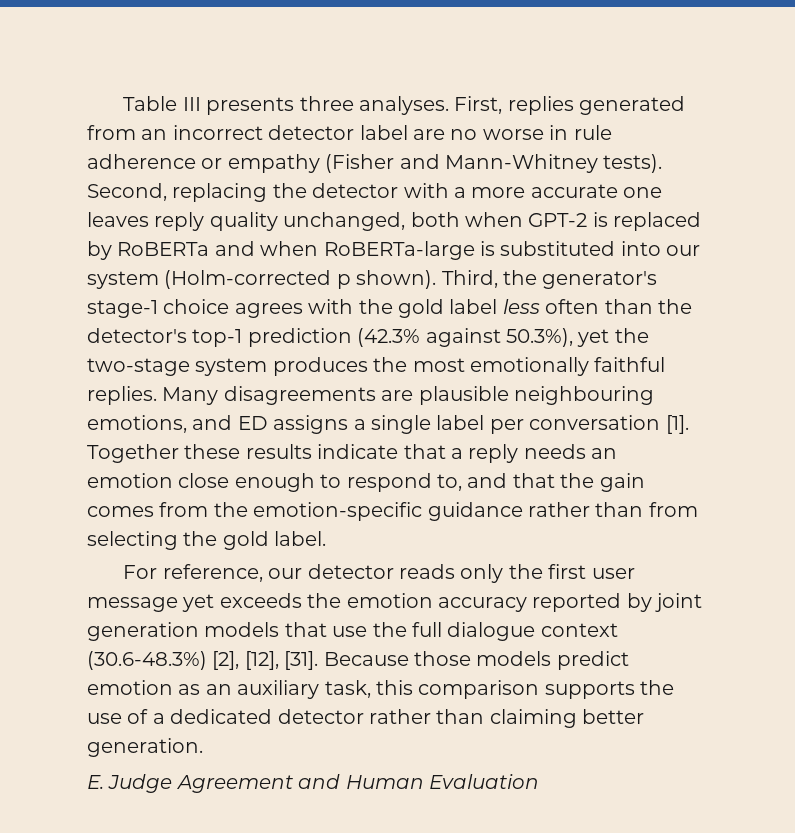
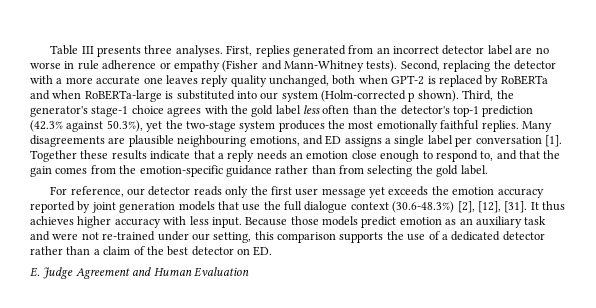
+ It thus achieves higher accuracy with less input.
- Because those models predict emotion as an auxiliary task, this comparison supports the use of a dedicated detector rather than claiming better generation.
+ Because those models predict emotion as an auxiliary task and were not re-trained under our setting, this comparison supports the use of a dedicated detector rather than a claim of the best detector on ED.

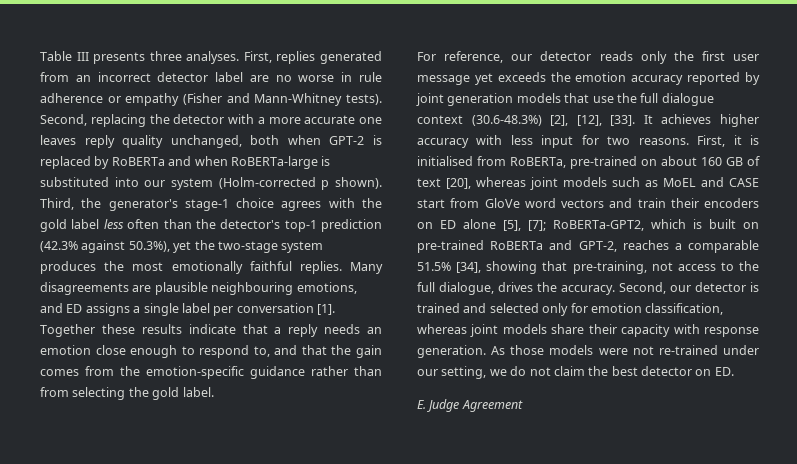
- For reference, our detector reads only the first user message yet exceeds the emotion accuracy reported by joint generation models that use the full dialogue context (30.6-48.3%) [2], [12], [31]. It thus achieves higher accuracy with less input. Because those models predict emotion as an auxiliary task and were not re-trained under our setting, this comparison supports the use of a dedicated detector rather than a claim of the best detector on ED.
+ For reference, our detector reads only the first user message yet exceeds the emotion accuracy reported by joint generation models that use the full dialogue context (30.6-48.3%) [2], [12], [33]. It achieves higher accuracy with less input for two reasons. First, it is initialised from RoBERTa, pre-trained on about 160 GB of text [20], whereas joint models such as MoEL and CASE start from GloVe word vectors and train their encoders on ED alone [5], [7]; RoBERTa-GPT2, which is built on pre-trained RoBERTa and GPT-2, reaches a comparable 51.5% [34], showing that pre-training, not access to the full dialogue, drives the accuracy. Second, our detector is trained and selected only for emotion classification, whereas joint models share their capacity with response generation. As those models were not re-trained under our setting, we do not claim the best detector on ED.
- E. Judge Agreement and Human Evaluation
+ E. Judge Agreement

